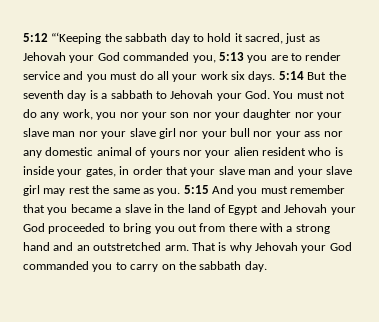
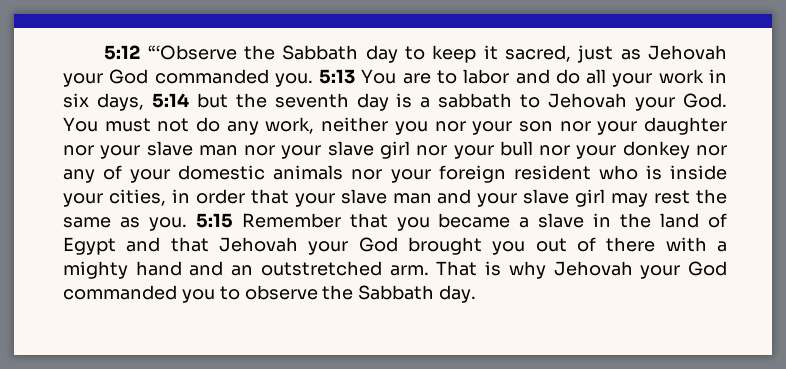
- 5:12 “‘Keeping the sabbath day to hold it sacred, just as Jehovah your God commanded you, 5:13 you are to render service and you must do all your work six days. 5:14 But the seventh day is a sabbath to Jehovah your God. You must not do any work, you nor your son nor your daughter nor your slave man nor your slave girl nor your bull nor your ass nor any domestic animal of yours nor your alien resident who is inside your gates, in order that your slave man and your slave girl may rest the same as you.
+ 5:12 “‘Observe the Sabbath day to keep it sacred, just as Jehovah your God commanded you. 5:13 You are to labor and do all your work in six days, 5:14 but the seventh day is a sabbath to Jehovah your God. You must not do any work, neither you nor your son nor your daughter nor your slave man nor your slave girl nor your bull nor your donkey nor any of your domestic animals nor your foreign resident who is inside your cities, in order that your slave man and your slave girl may rest the same as you.
- 5:15 And you must remember that you became a slave in the land of Egypt and Jehovah your God proceeded to bring you out from there with a strong hand and an outstretched arm.
+ 5:15 Remember that you became a slave in the land of Egypt and that Jehovah your God brought you out of there with a mighty hand and an outstretched arm.
- That is why Jehovah your God commanded you to carry on the sabbath day.
+ That is why Jehovah your God commanded you to observe the Sabbath day.

